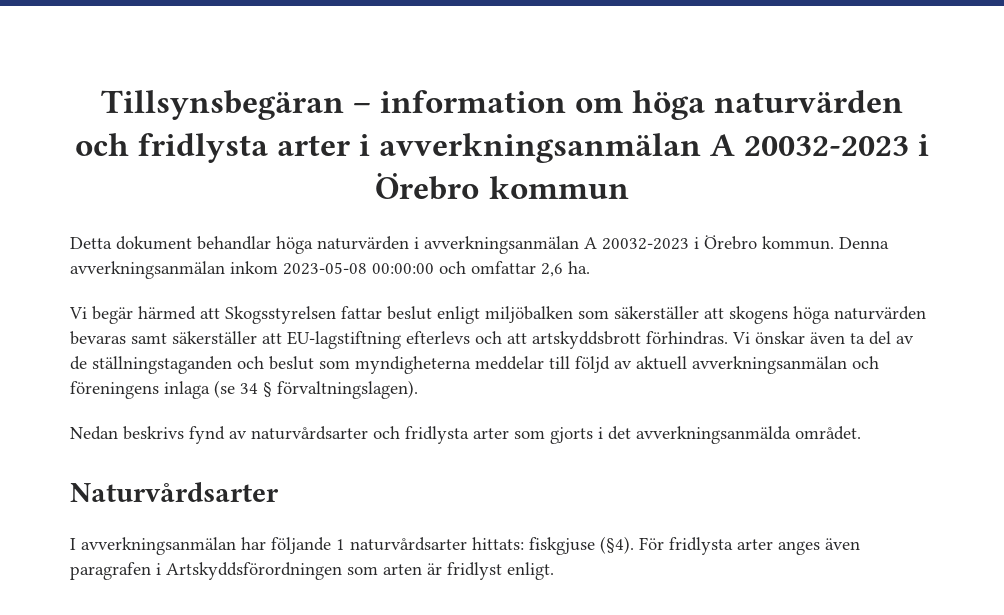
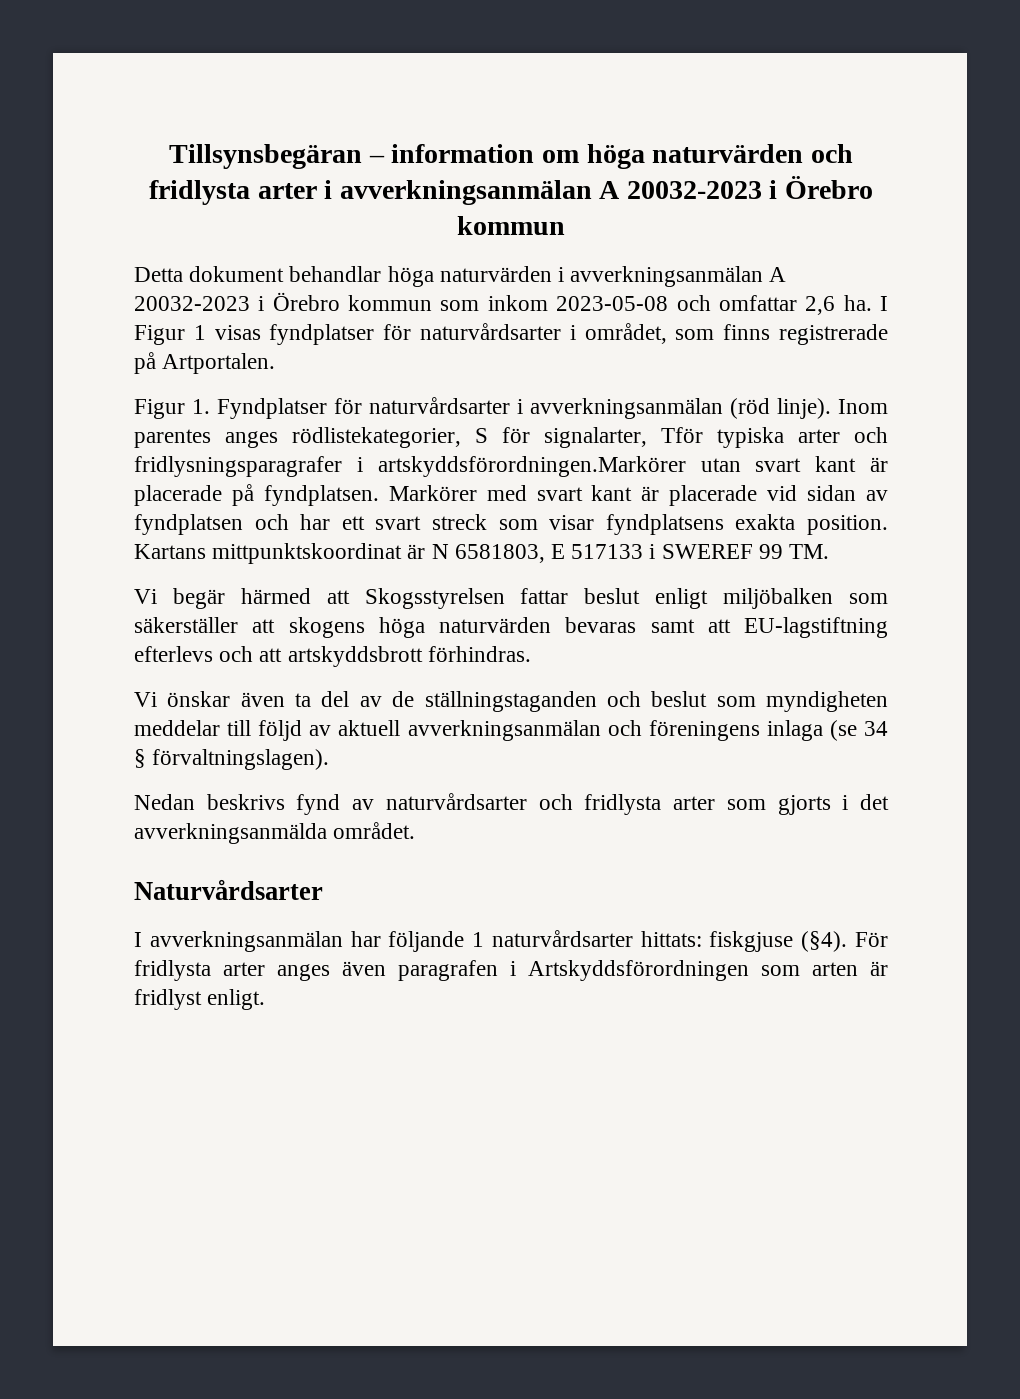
- Detta dokument behandlar höga naturvärden i avverkningsanmälan A 20032-2023 i Örebro kommun. Denna avverkningsanmälan inkom 2023-05-08 00:00:00 och omfattar 2,6 ha.
+ Detta dokument behandlar höga naturvärden i avverkningsanmälan A 20032-2023 i Örebro kommun som inkom 2023-05-08 och omfattar 2,6 ha. I Figur 1 visas fyndplatser för naturvårdsarter i området, som finns registrerade på Artportalen.
+ Figur 1. Fyndplatser för naturvårdsarter i avverkningsanmälan (röd linje). Inom parentes anges rödlistekategorier, S för signalarter, Tför typiska arter och fridlysningsparagrafer i artskyddsförordningen.Markörer utan svart kant är placerade på fyndplatsen. Markörer med svart kant är placerade vid sidan av fyndplatsen och har ett svart streck som visar fyndplatsens exakta position. Kartans mittpunktskoordinat är N 6581803, E 517133 i SWEREF 99 TM.
- Vi begär härmed att Skogsstyrelsen fattar beslut enligt miljöbalken som säkerställer att skogens höga naturvärden bevaras samt säkerställer att EU-lagstiftning efterlevs och att artskyddsbrott förhindras. Vi önskar även ta del av de ställningstaganden och beslut som myndigheterna meddelar till följd av aktuell avverkningsanmälan och föreningens inlaga (se 34 § förvaltningslagen).
+ Vi begär härmed att Skogsstyrelsen fattar beslut enligt miljöbalken som säkerställer att skogens höga naturvärden bevaras samt att EU-lagstiftning efterlevs och att artskyddsbrott förhindras.
+ Vi önskar även ta del av de ställningstaganden och beslut som myndigheten meddelar till följd av aktuell avverkningsanmälan och föreningens inlaga (se 34 § förvaltningslagen).

